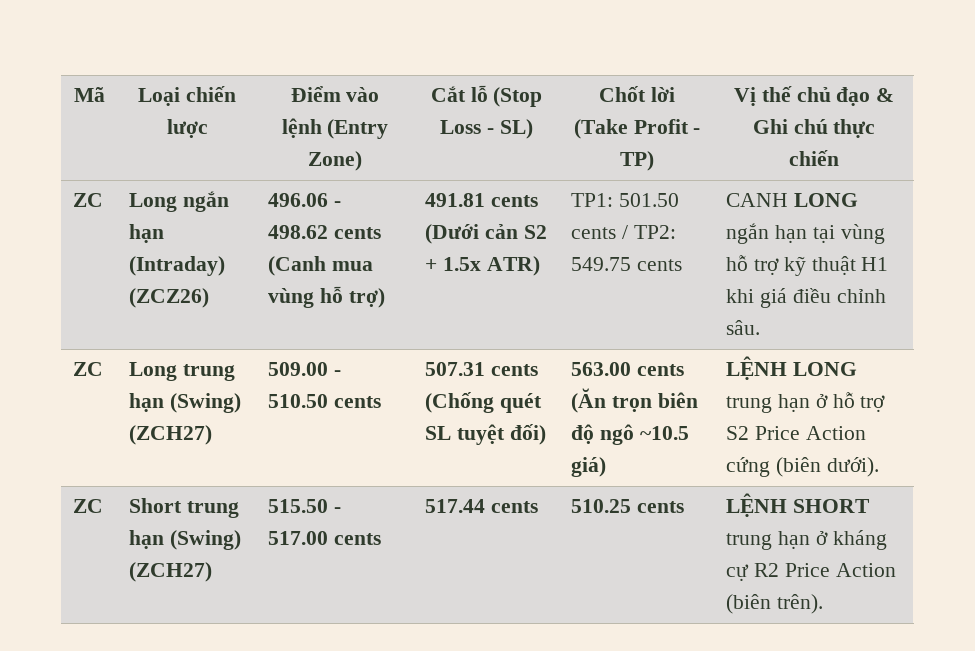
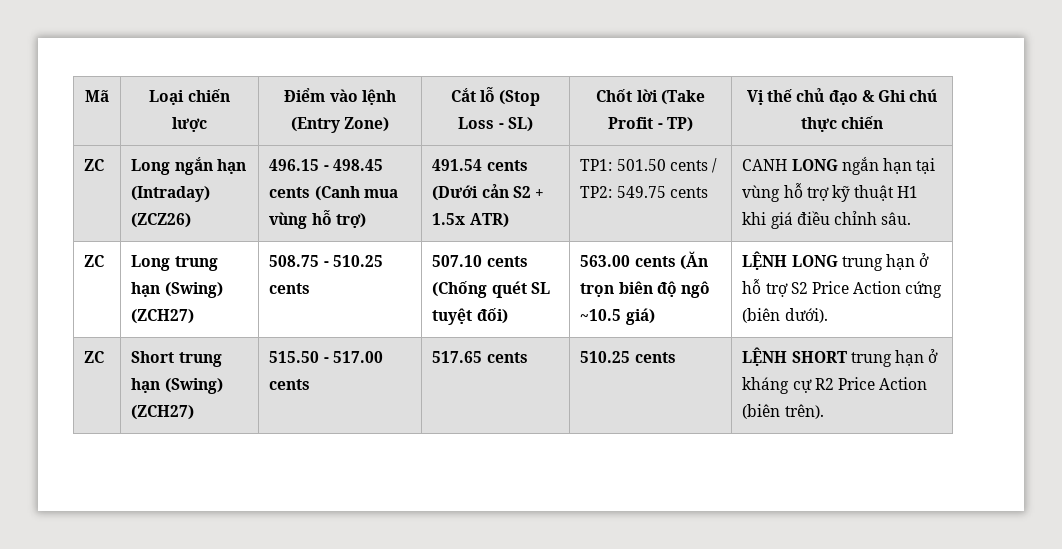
- 496.06 - 498.62 cents (Canh mua vùng hỗ trợ)
+ 496.15 - 498.45 cents (Canh mua vùng hỗ trợ)
- 491.81 cents (Dưới cản S2 + 1.5x ATR)
+ 491.54 cents (Dưới cản S2 + 1.5x ATR)
- ZC | Long trung hạn (Swing) (ZCH27) | 509.00 - 510.50 cents | 507.31 cents (Chống quét SL tuyệt đối) | 563.00 cents (Ăn trọn biên độ ngô ~10.5 giá) | LỆNH LONG trung hạn ở hỗ trợ S2 Price Action cứng (biên dưới).
+ ZC | Long trung hạn (Swing) (ZCH27) | 508.75 - 510.25 cents | 507.10 cents (Chống quét SL tuyệt đối) | 563.00 cents (Ăn trọn biên độ ngô ~10.5 giá) | LỆNH LONG trung hạn ở hỗ trợ S2 Price Action cứng (biên dưới).
- ZC | Short trung hạn (Swing) (ZCH27) | 515.50 - 517.00 cents | 517.44 cents | 510.25 cents | LỆNH SHORT trung hạn ở kháng cự R2 Price Action (biên trên).
+ ZC | Short trung hạn (Swing) (ZCH27) | 515.50 - 517.00 cents | 517.65 cents | 510.25 cents | LỆNH SHORT trung hạn ở kháng cự R2 Price Action (biên trên).

